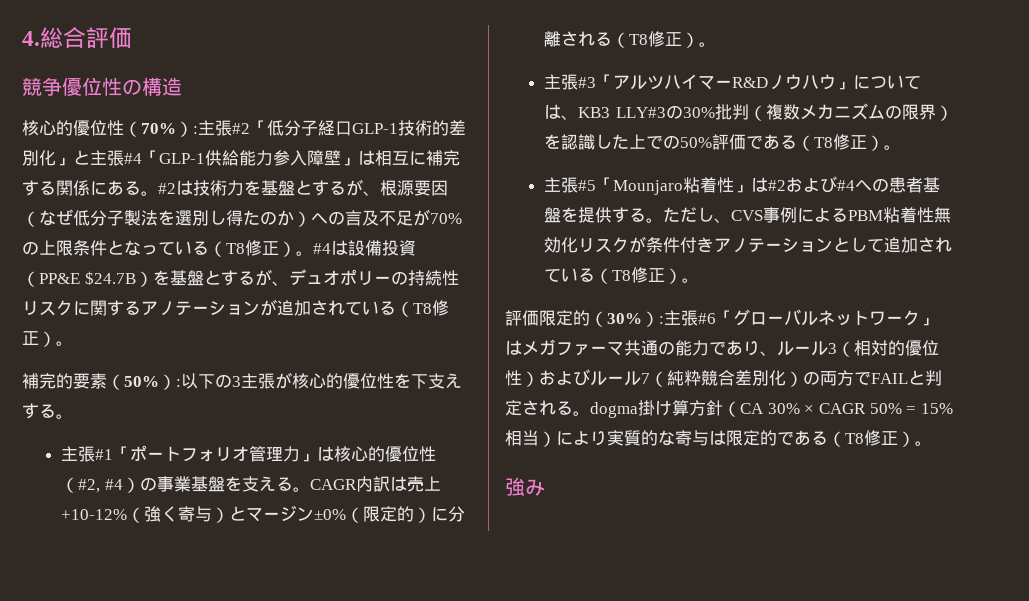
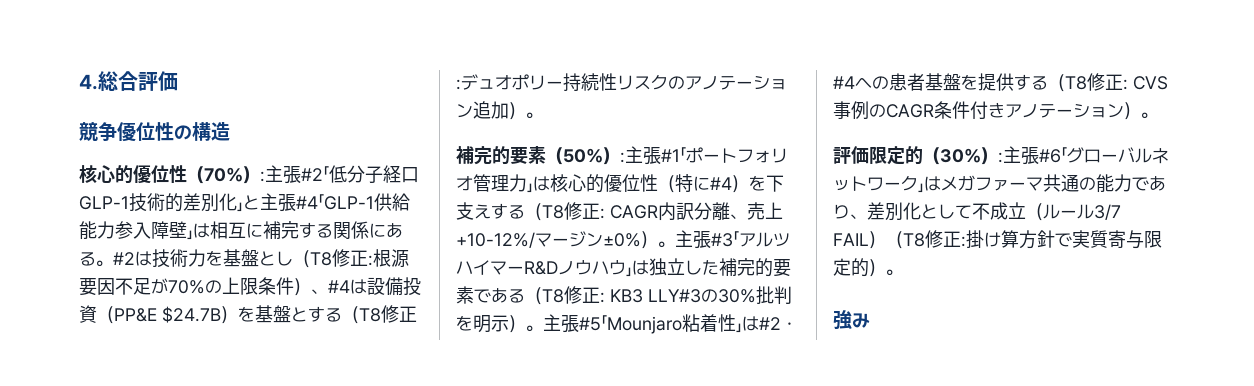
- #2は技術力を基盤とするが、根源要因（なぜ低分子製法を選別し得たのか）への言及不足が70%の上限条件となっている（T8修正）。#4は設備投資（PP&E $24.7B）を基盤とするが、デュオポリーの持続性リスクに関するアノテーションが追加されている（T8修正）。
+ #2は技術力を基盤とし（T8修正:根源要因不足が70%の上限条件）、#4は設備投資（PP&E $24.7B）を基盤とする（T8修正:デュオポリー持続性リスクのアノテーション追加）。
- 補完的要素（50%）:以下の3主張が核心的優位性を下支えする。
- 主張#1「ポートフォリオ管理力」は核心的優位性（#2, #4）の事業基盤を支える。CAGR内訳は売上+10-12%（強く寄与）とマージン±0%（限定的）に分離される（T8修正）。
- 主張#3「アルツハイマーR&Dノウハウ」については、KB3 LLY#3の30%批判（複数メカニズムの限界）を認識した上での50%評価である（T8修正）。
- 主張#5「Mounjaro粘着性」は#2および#4への患者基盤を提供する。ただし、CVS事例によるPBM粘着性無効化リスクが条件付きアノテーションとして追加されている（T8修正）。
+ 補完的要素（50%）:主張#1「ポートフォリオ管理力」は核心的優位性（特に#4）を下支えする（T8修正: CAGR内訳分離、売上+10-12%/マージン±0%）。主張#3「アルツハイマーR&Dノウハウ」は独立した補完的要素である（T8修正: KB3 LLY#3の30%批判を明示）。主張#5「Mounjaro粘着性」は#2・#4への患者基盤を提供する（T8修正: CVS事例のCAGR条件付きアノテーション）。
- 評価限定的（30%）:主張#6「グローバルネットワーク」はメガファーマ共通の能力であり、ルール3（相対的優位性）およびルール7（純粋競合差別化）の両方でFAILと判定される。dogma掛け算方針（CA 30% × CAGR 50% = 15%相当）により実質的な寄与は限定的である（T8修正）。
+ 評価限定的（30%）:主張#6「グローバルネットワーク」はメガファーマ共通の能力であり、差別化として不成立（ルール3/7 FAIL）（T8修正:掛け算方針で実質寄与限定的）。

